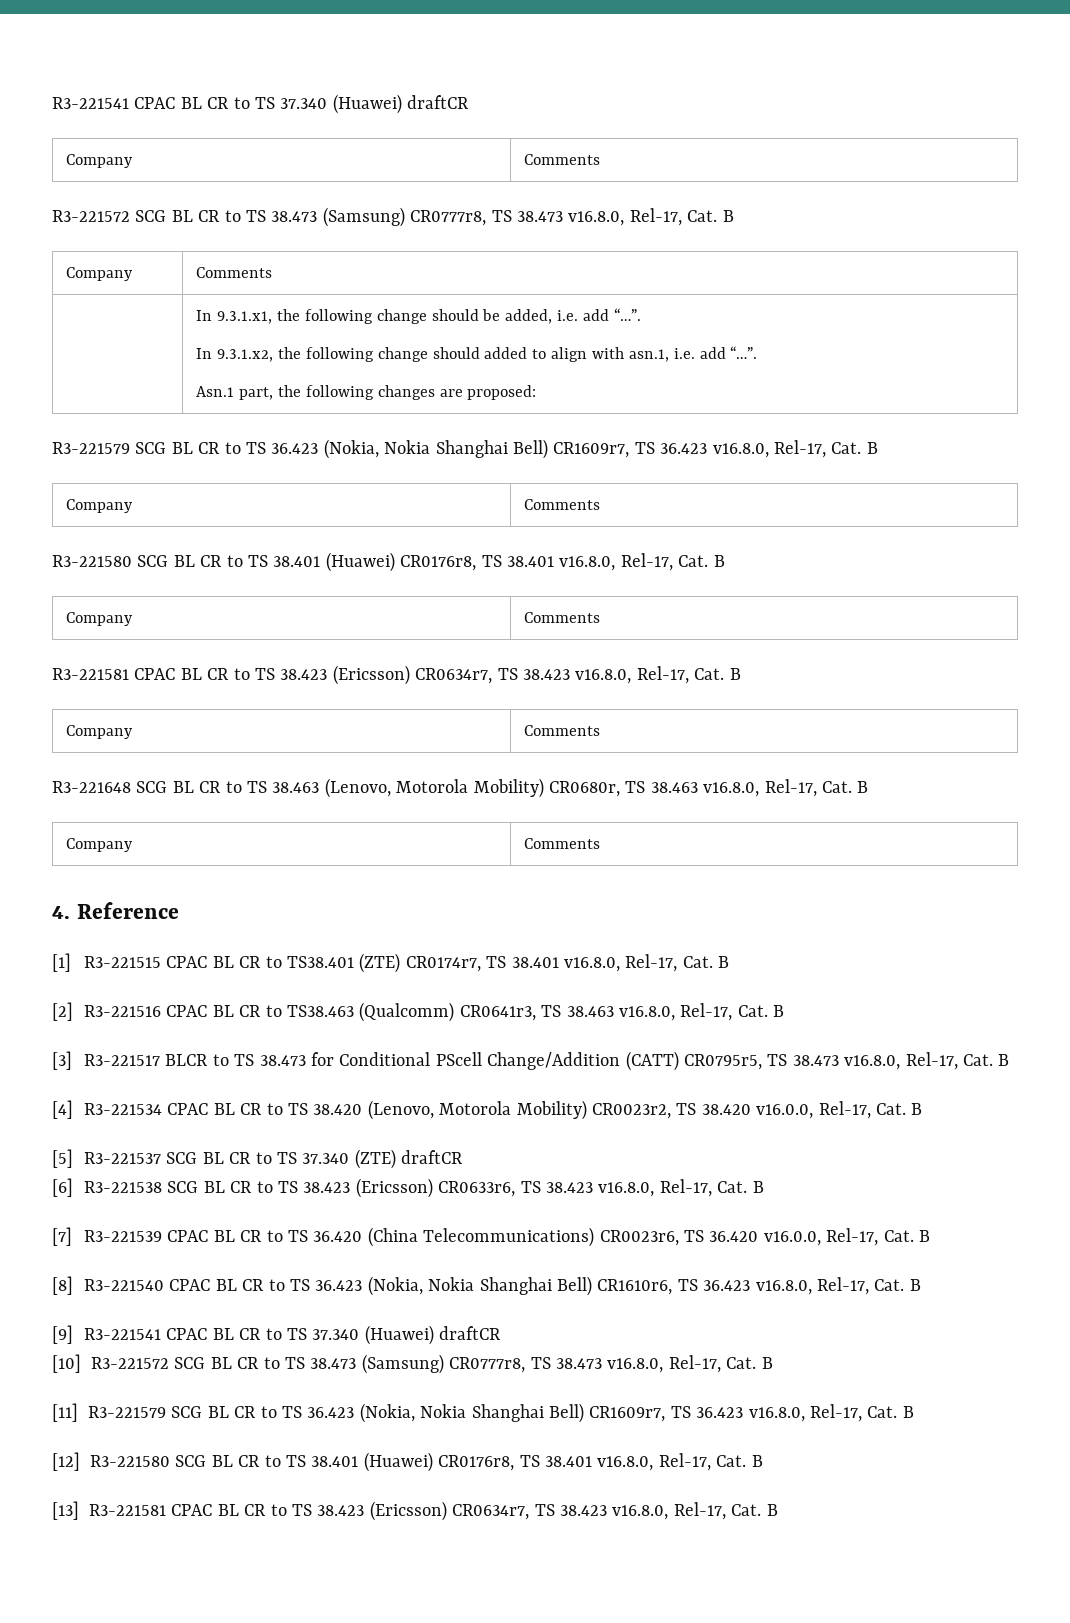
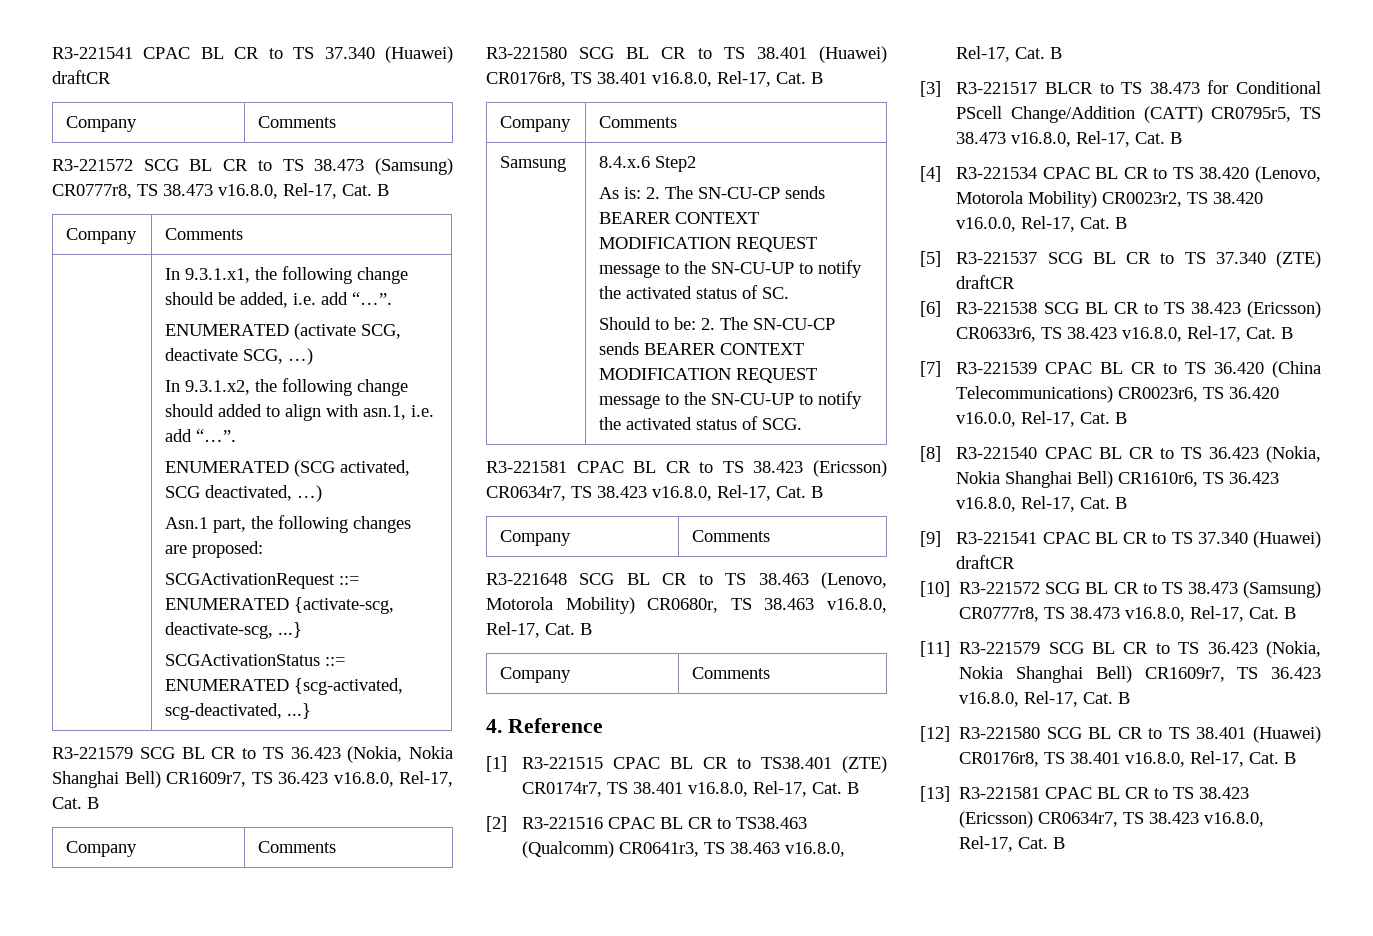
+ ENUMERATED (activate SCG, deactivate SCG, …)
+ ENUMERATED (SCG activated, SCG deactivated, …)
+ SCGActivationRequest ::= ENUMERATED {activate-scg, deactivate-scg, ...}
+ SCGActivationStatus ::= ENUMERATED {scg-activated, scg-deactivated, ...}
+ Samsung | 8.4.x.6 Step2
+ As is: 2. The SN-CU-CP sends BEARER CONTEXT MODIFICATION REQUEST message to the SN-CU-UP to notify the activated status of SC.
+ Should to be: 2. The SN-CU-CP sends BEARER CONTEXT MODIFICATION REQUEST message to the SN-CU-UP to notify the activated status of SCG.

